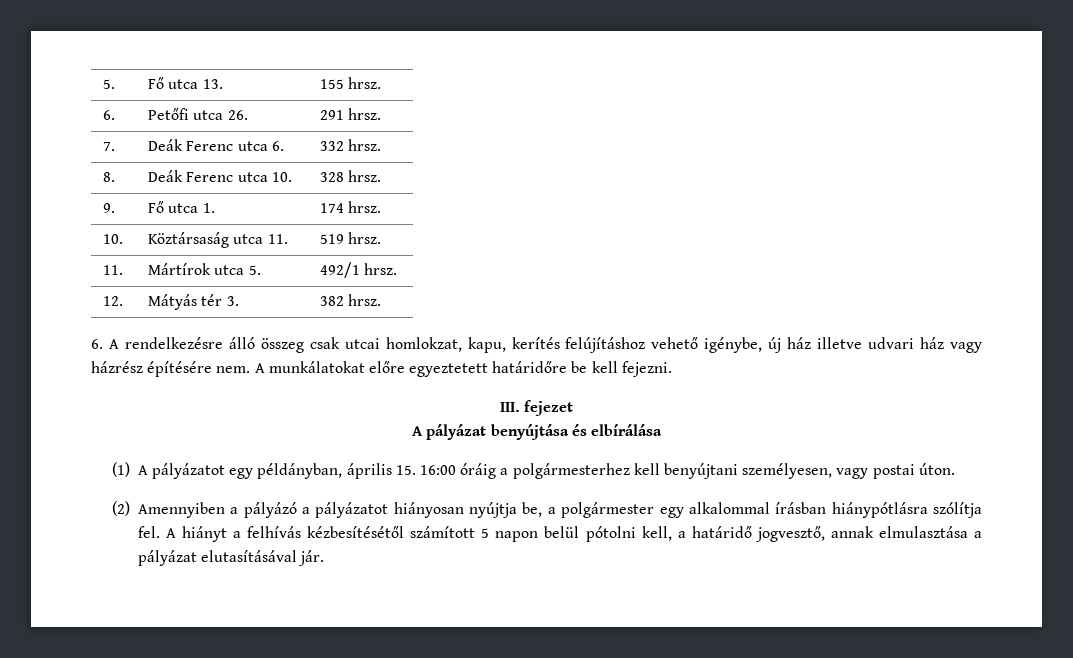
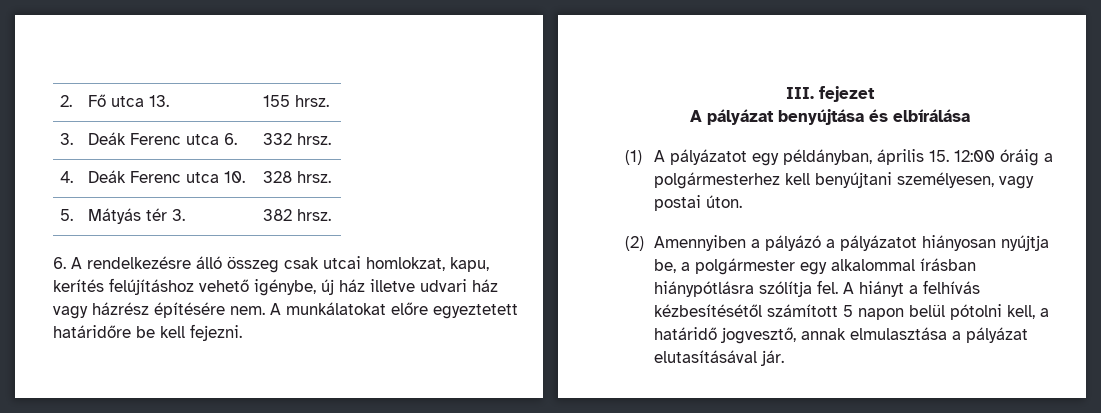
- 5. | Fő utca 13. | 155 hrsz.
+ 2. | Fő utca 13. | 155 hrsz.
- 6. | Petőfi utca 26. | 291 hrsz.
- 7. | Deák Ferenc utca 6. | 332 hrsz.
+ 3. | Deák Ferenc utca 6. | 332 hrsz.
- 8. | Deák Ferenc utca 10. | 328 hrsz.
+ 4. | Deák Ferenc utca 10. | 328 hrsz.
- 9. | Fő utca 1. | 174 hrsz.
- 10. | Köztársaság utca 11. | 519 hrsz.
- 11. | Mártírok utca 5. | 492/1 hrsz.
- 12. | Mátyás tér 3. | 382 hrsz.
+ 5. | Mátyás tér 3. | 382 hrsz.
- (1) A pályázatot egy példányban, április 15. 16:00 óráig a polgármesterhez kell benyújtani személyesen, vagy postai úton.
+ (1) A pályázatot egy példányban, április 15. 12:00 óráig a polgármesterhez kell benyújtani személyesen, vagy postai úton.

